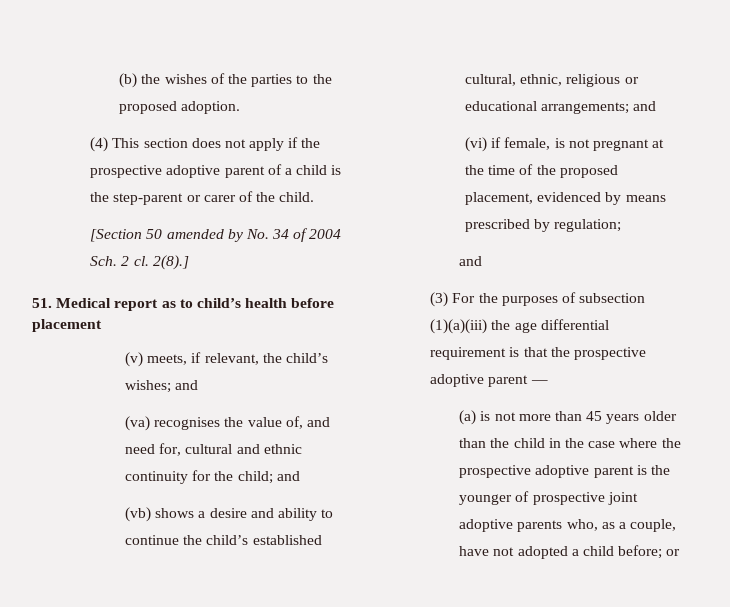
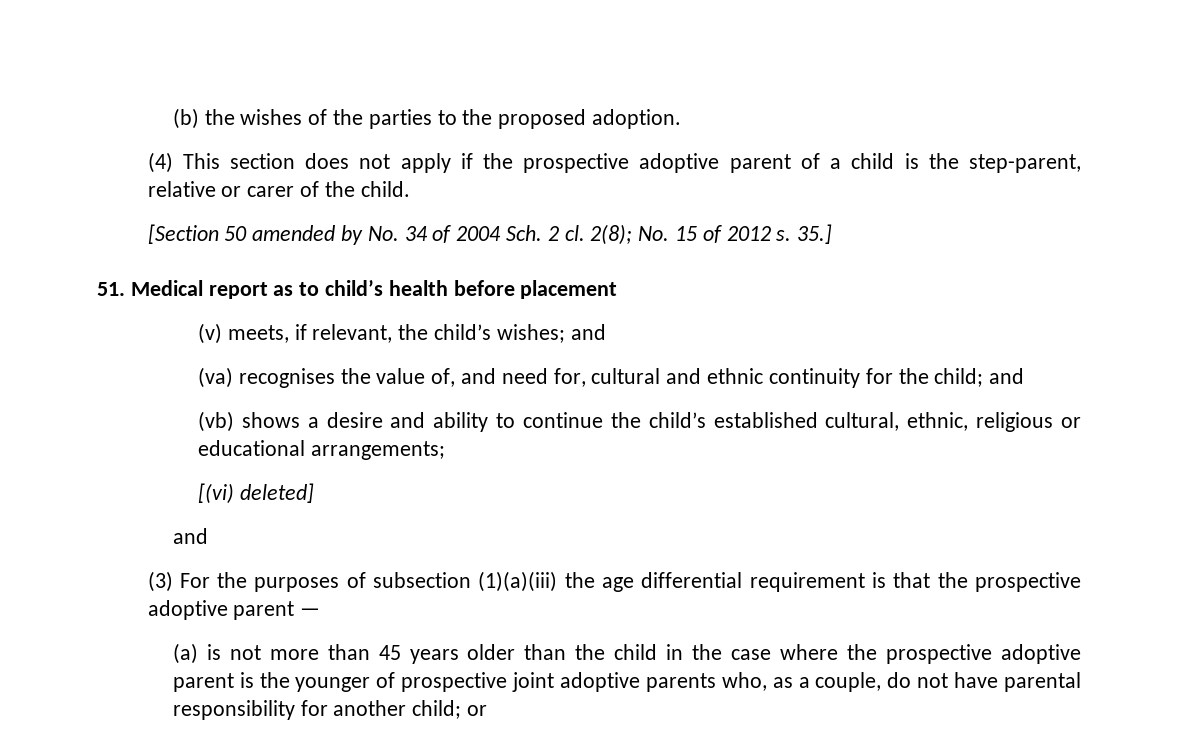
- (4) This section does not apply if the prospective adoptive parent of a child is the step-parent or carer of the child.
+ (4) This section does not apply if the prospective adoptive parent of a child is the step-parent, relative or carer of the child.
- 2(8).]
+ 2(8); No. 15 of 2012 s. 35.]
- (vb) shows a desire and ability to continue the child’s established cultural, ethnic, religious or educational arrangements; and
- (vi) if female, is not pregnant at the time of the proposed placement, evidenced by means prescribed by regulation;
+ (vb) shows a desire and ability to continue the child’s established cultural, ethnic, religious or educational arrangements;
+ [(vi) deleted]
- (a) is not more than 45 years older than the child in the case where the prospective adoptive parent is the younger of prospective joint adoptive parents who, as a couple, have not adopted a child before; or
+ (a) is not more than 45 years older than the child in the case where the prospective adoptive parent is the younger of prospective joint adoptive parents who, as a couple, do not have parental responsibility for another child; or

